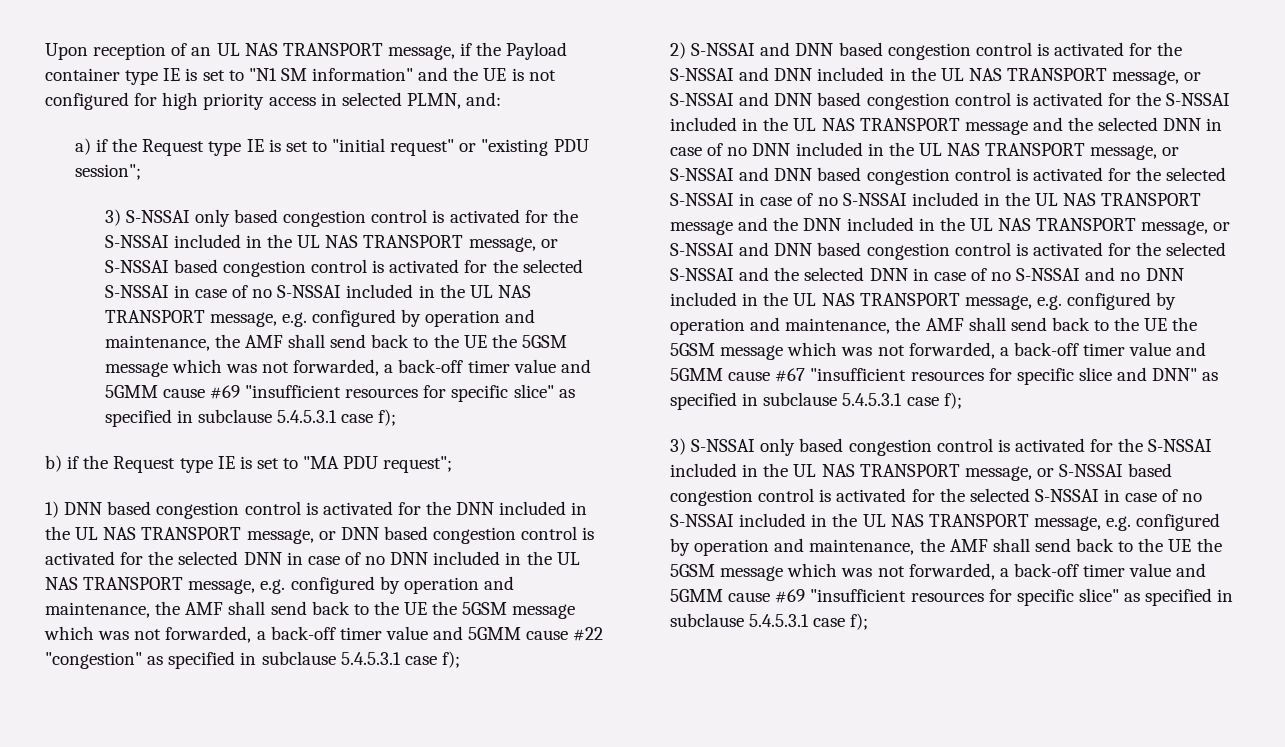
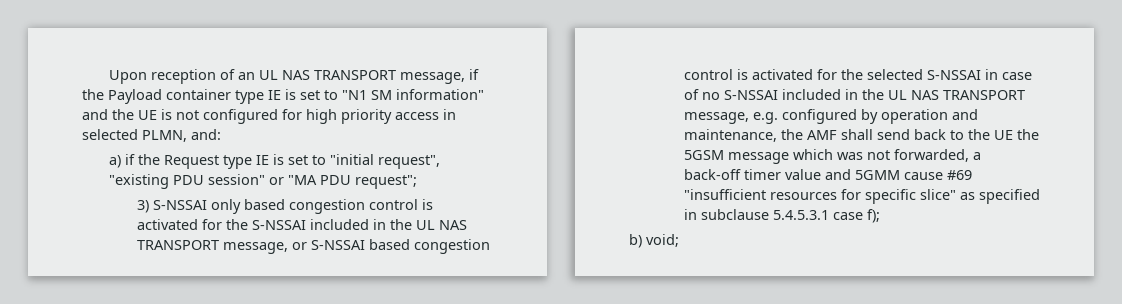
- a) if the Request type IE is set to "initial request" or "existing PDU session";
+ a) if the Request type IE is set to "initial request", "existing PDU session" or "MA PDU request";
- b) if the Request type IE is set to "MA PDU request";
- 1) DNN based congestion control is activated for the DNN included in the UL NAS TRANSPORT message, or DNN based congestion control is activated for the selected DNN in case of no DNN included in the UL NAS TRANSPORT message, e.g. configured by operation and maintenance, the AMF shall send back to the UE the 5GSM message which was not forwarded, a back-off timer value and 5GMM cause #22 "congestion" as specified in subclause 5.4.5.3.1 case f);
- 2) S-NSSAI and DNN based congestion control is activated for the S-NSSAI and DNN included in the UL NAS TRANSPORT message, or S-NSSAI and DNN based congestion control is activated for the S-NSSAI included in the UL NAS TRANSPORT message and the selected DNN in case of no DNN included in the UL NAS TRANSPORT message, or S-NSSAI and DNN based congestion control is activated for the selected S-NSSAI in case of no S-NSSAI included in the UL NAS TRANSPORT message and the DNN included in the UL NAS TRANSPORT message, or S-NSSAI and DNN based congestion control is activated for the selected S-NSSAI and the selected DNN in case of no S-NSSAI and no DNN included in the UL NAS TRANSPORT message, e.g. configured by operation and maintenance, the AMF shall send back to the UE the 5GSM message which was not forwarded, a back-off timer value and 5GMM cause #67 "insufficient resources for specific slice and DNN" as specified in subclause 5.4.5.3.1 case f);
- 3) S-NSSAI only based congestion control is activated for the S-NSSAI included in the UL NAS TRANSPORT message, or S-NSSAI based congestion control is activated for the selected S-NSSAI in case of no S-NSSAI included in the UL NAS TRANSPORT message, e.g. configured by operation and maintenance, the AMF shall send back to the UE the 5GSM message which was not forwarded, a back-off timer value and 5GMM cause #69 "insufficient resources for specific slice" as specified in subclause 5.4.5.3.1 case f);
+ b) void;

